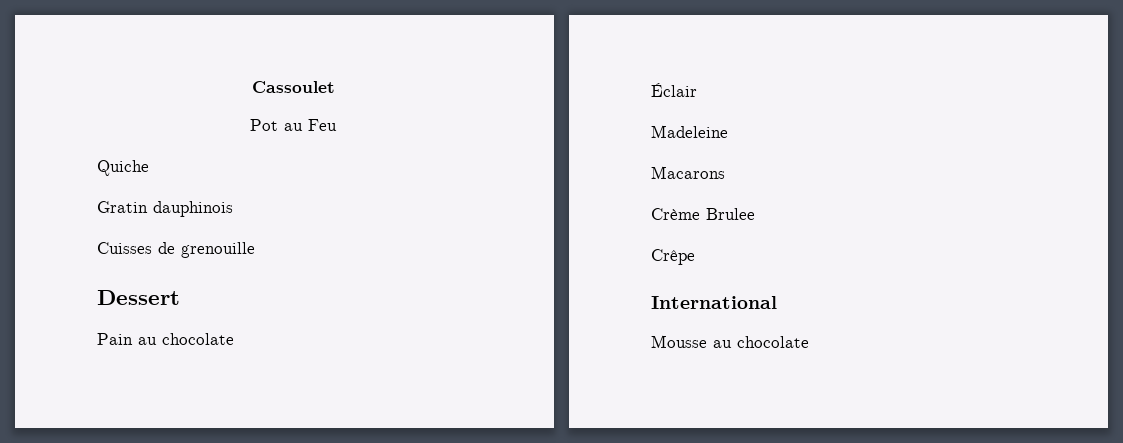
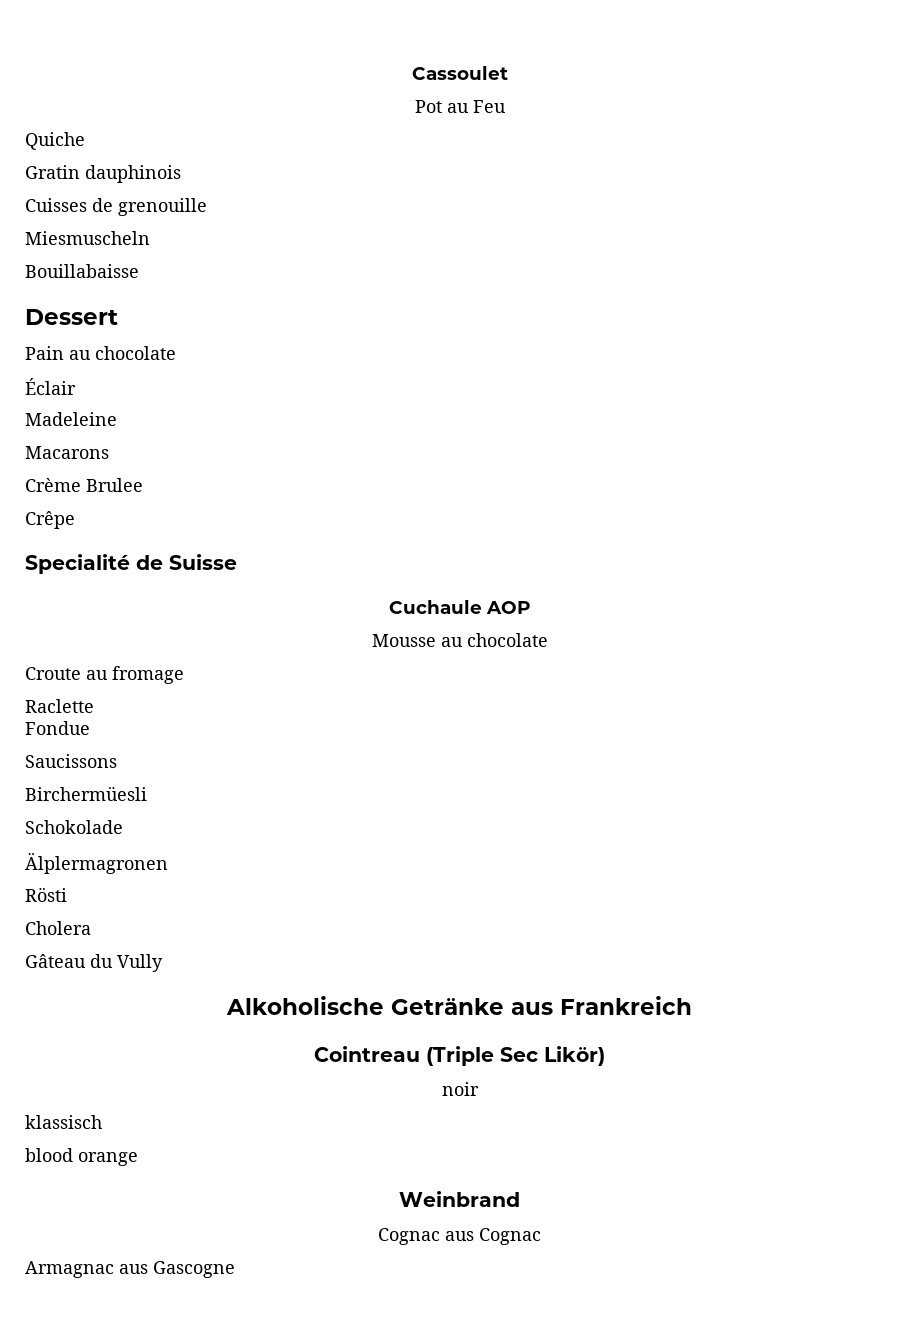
+ Miesmuscheln
+ Bouillabaisse
- International
+ Specialité de Suisse
+ Cuchaule AOP
  Mousse au chocolate
+ Croute au fromage
+ Raclette
+ Fondue
+ Saucissons
+ Birchermüesli
+ Schokolade
+ Älplermagronen
+ Rösti
+ Cholera
+ Gâteau du Vully
+ Alkoholische Getränke aus Frankreich
+ Cointreau (Triple Sec Likör)
+ noir
+ klassisch
+ blood orange
+ Weinbrand
+ Cognac aus Cognac
+ Armagnac aus Gascogne

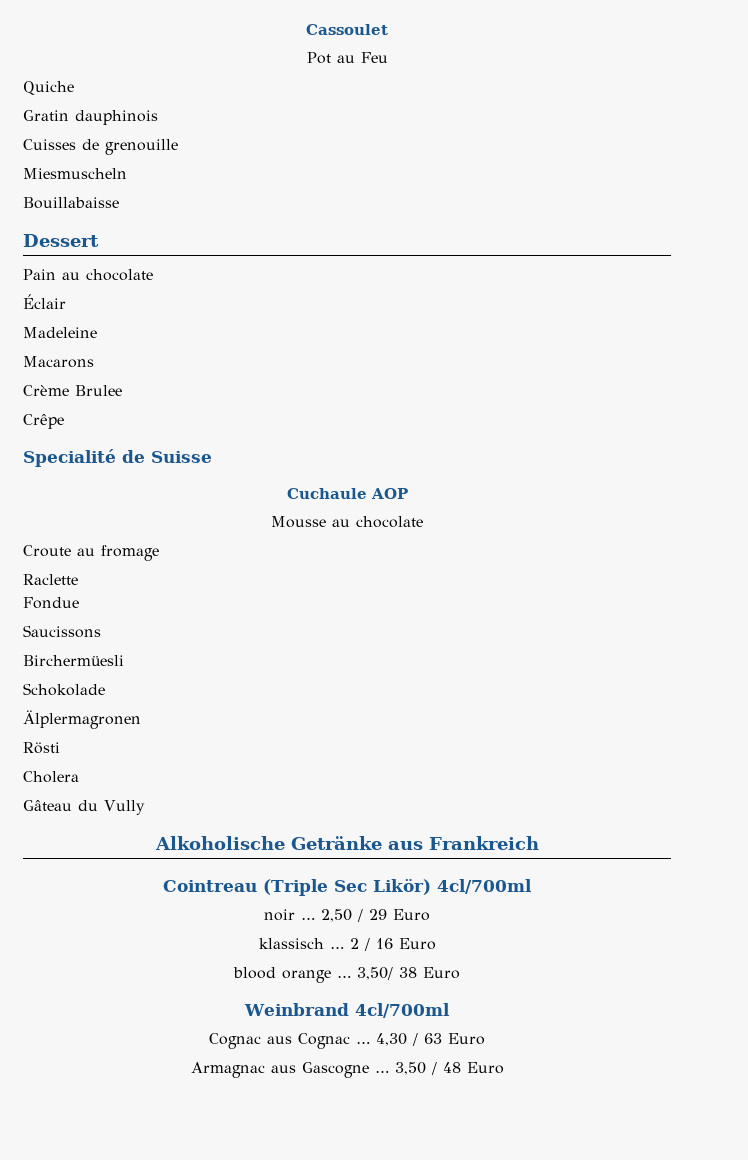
- Cointreau (Triple Sec Likör)
+ Cointreau (Triple Sec Likör) 4cl/700ml
- noir
- klassisch
- blood orange
+ noir … 2,50 / 29 Euro
+ klassisch … 2 / 16 Euro
+ blood orange … 3,50/ 38 Euro
- Weinbrand
+ Weinbrand 4cl/700ml
- Cognac aus Cognac
- Armagnac aus Gascogne
+ Cognac aus Cognac … 4,30 / 63 Euro
+ Armagnac aus Gascogne … 3,50 / 48 Euro

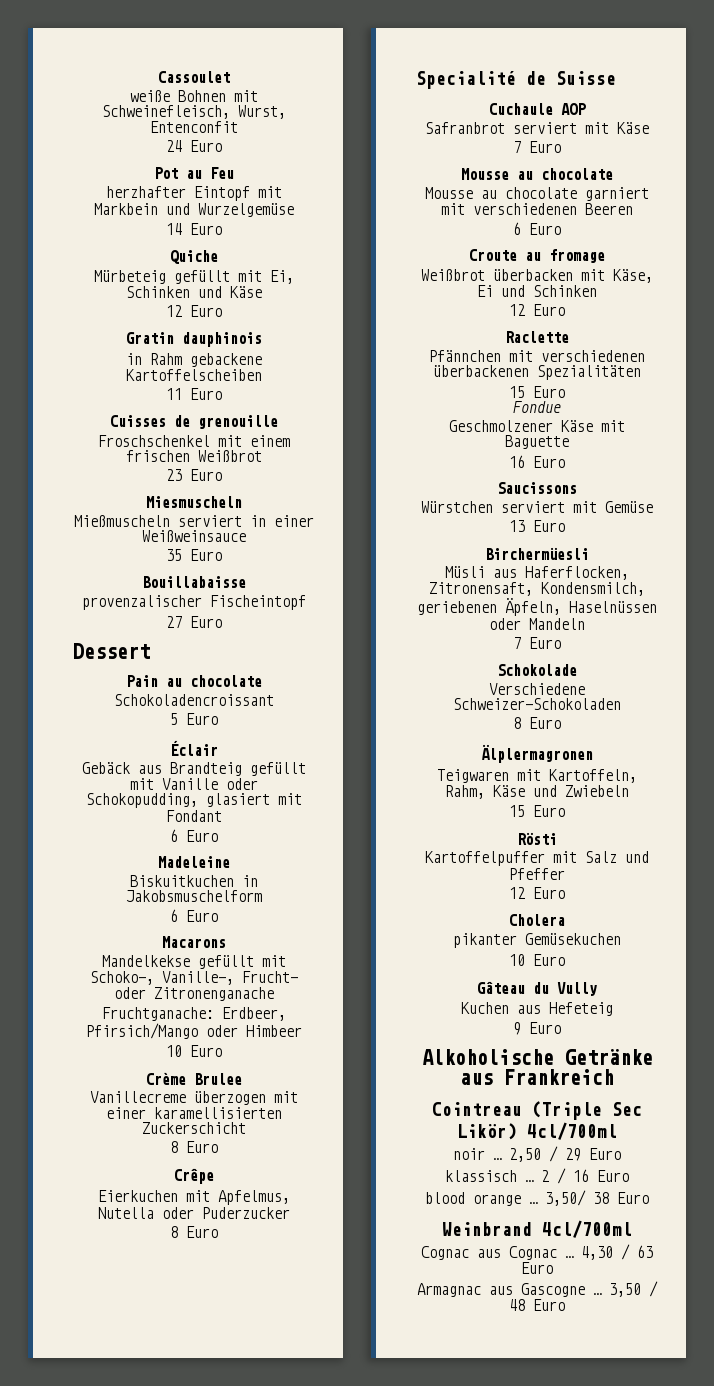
+ weiße Bohnen mit Schweinefleisch, Wurst, Entenconfit
+ 24 Euro
  Pot au Feu
+ herzhafter Eintopf mit Markbein und Wurzelgemüse
+ 14 Euro
  Quiche
+ Mürbeteig gefüllt mit Ei, Schinken und Käse
+ 12 Euro
  Gratin dauphinois
+ in Rahm gebackene Kartoffelscheiben
+ 11 Euro
  Cuisses de grenouille
+ Froschschenkel mit einem frischen Weißbrot
+ 23 Euro
  Miesmuscheln
+ Mießmuscheln serviert in einer Weißweinsauce
+ 35 Euro
  Bouillabaisse
+ provenzalischer Fischeintopf
+ 27 Euro
  Dessert
  Pain au chocolate
+ Schokoladencroissant
+ 5 Euro
  Éclair
+ Gebäck aus Brandteig gefüllt mit Vanille oder Schokopudding, glasiert mit Fondant
+ 6 Euro
  Madeleine
+ Biskuitkuchen in Jakobsmuschelform
+ 6 Euro
  Macarons
+ Mandelkekse gefüllt mit Schoko-, Vanille-, Frucht- oder Zitronenganache
+ Fruchtganache: Erdbeer, Pfirsich/Mango oder Himbeer
+ 10 Euro
  Crème Brulee
+ Vanillecreme überzogen mit einer karamellisierten Zuckerschicht
+ 8 Euro
  Crêpe
+ Eierkuchen mit Apfelmus, Nutella oder Puderzucker
+ 8 Euro
+ Safranbrot serviert mit Käse
+ 7 Euro
  Mousse au chocolate
+ Mousse au chocolate garniert mit verschiedenen Beeren
+ 6 Euro
  Croute au fromage
+ Weißbrot überbacken mit Käse, Ei und Schinken
+ 12 Euro
  Raclette
+ Pfännchen mit verschiedenen überbackenen Spezialitäten
+ 15 Euro
  Fondue
+ Geschmolzener Käse mit Baguette
+ 16 Euro
  Saucissons
+ Würstchen serviert mit Gemüse
+ 13 Euro
  Birchermüesli
+ Müsli aus Haferflocken, Zitronensaft, Kondensmilch, geriebenen Äpfeln, Haselnüssen oder Mandeln
+ 7 Euro
  Schokolade
+ Verschiedene Schweizer-Schokoladen
+ 8 Euro
  Älplermagronen
+ Teigwaren mit Kartoffeln, Rahm, Käse und Zwiebeln
+ 15 Euro
  Rösti
+ Kartoffelpuffer mit Salz und Pfeffer
+ 12 Euro
  Cholera
+ pikanter Gemüsekuchen
+ 10 Euro
  Gâteau du Vully
+ Kuchen aus Hefeteig
+ 9 Euro

